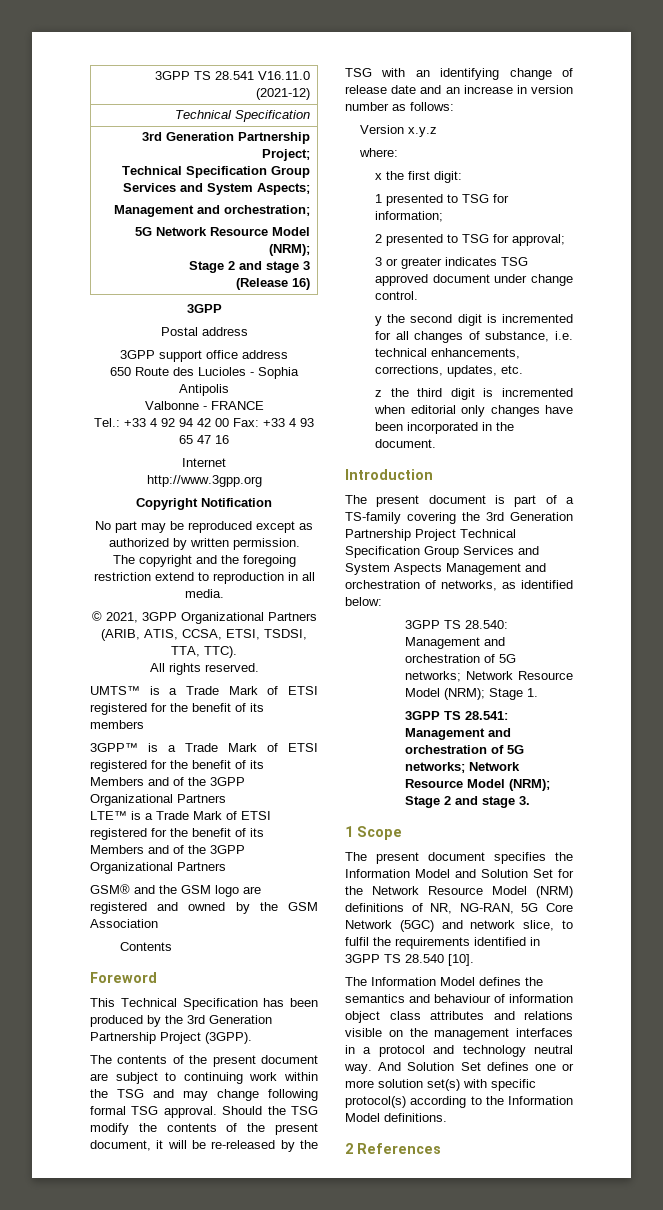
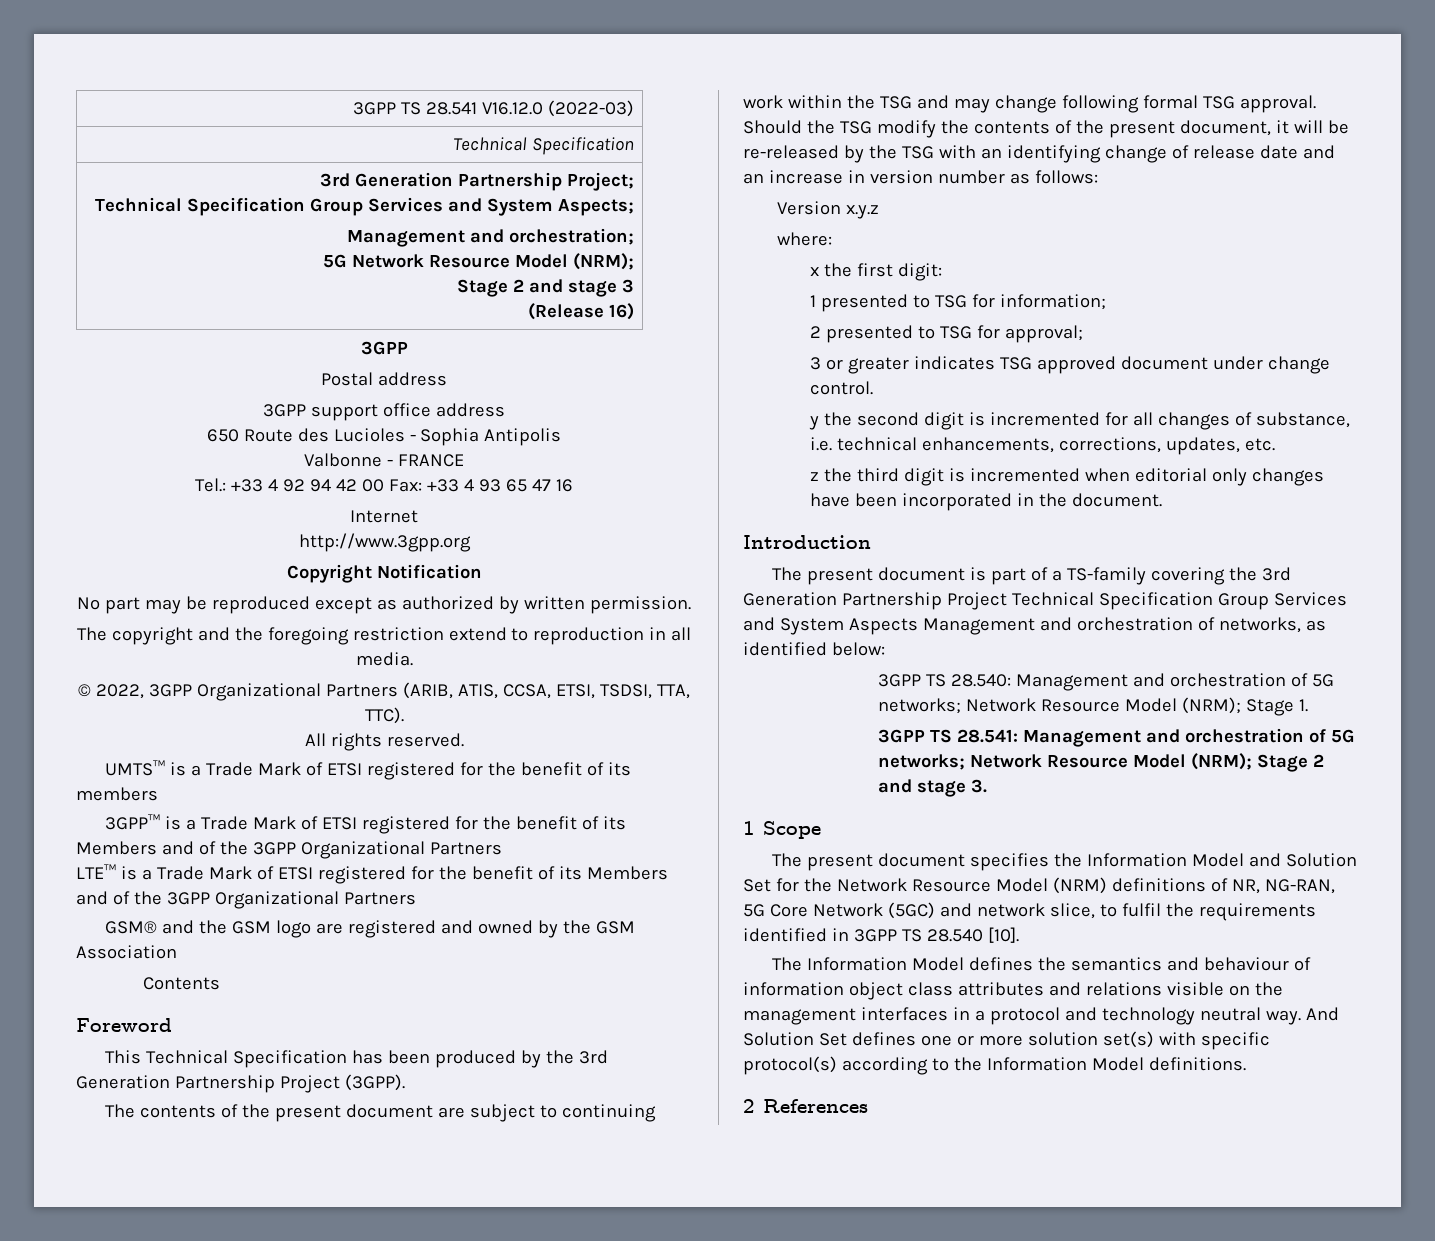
- 3GPP TS 28.541 V16.11.0 (2021-12)
+ 3GPP TS 28.541 V16.12.0 (2022-03)
- © 2021, 3GPP Organizational Partners (ARIB, ATIS, CCSA, ETSI, TSDSI, TTA, TTC).
+ © 2022, 3GPP Organizational Partners (ARIB, ATIS, CCSA, ETSI, TSDSI, TTA, TTC).

